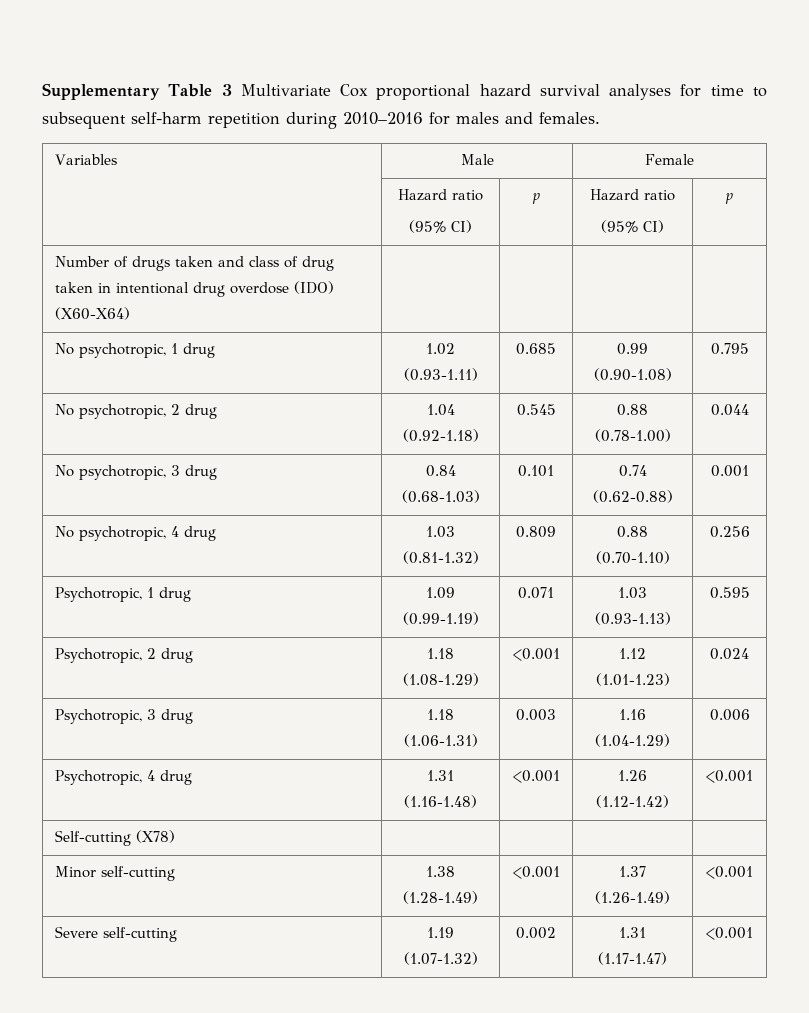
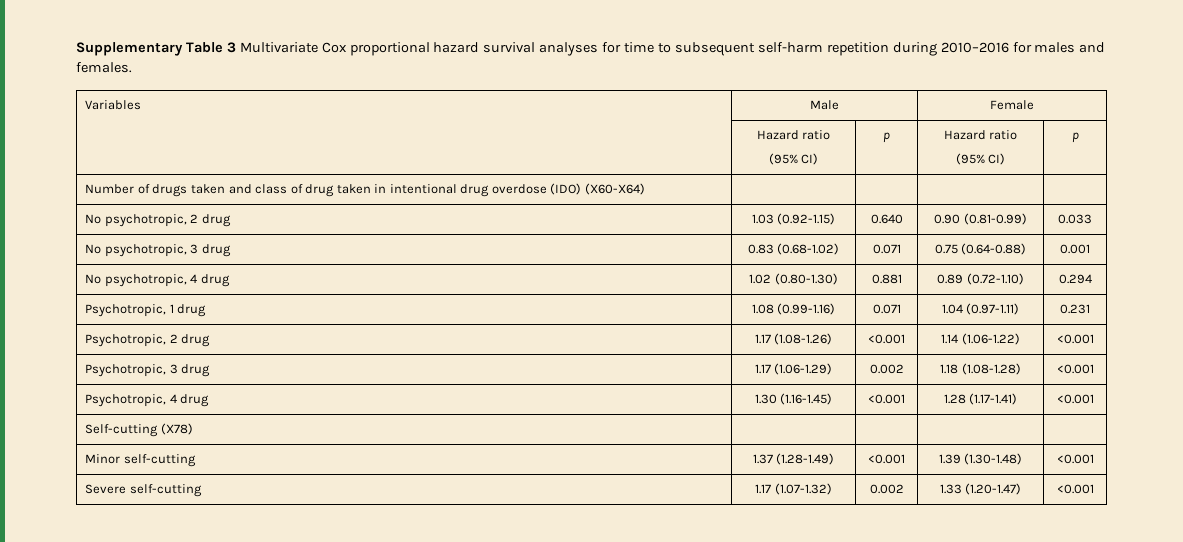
- No psychotropic, 1 drug | 1.02 (0.93-1.11) | 0.685 | 0.99 (0.90-1.08) | 0.795
- No psychotropic, 2 drug | 1.04 (0.92-1.18) | 0.545 | 0.88 (0.78-1.00) | 0.044
+ No psychotropic, 2 drug | 1.03 (0.92-1.15) | 0.640 | 0.90 (0.81-0.99) | 0.033
- No psychotropic, 3 drug | 0.84 (0.68-1.03) | 0.101 | 0.74 (0.62-0.88) | 0.001
+ No psychotropic, 3 drug | 0.83 (0.68-1.02) | 0.071 | 0.75 (0.64-0.88) | 0.001
- No psychotropic, 4 drug | 1.03 (0.81-1.32) | 0.809 | 0.88 (0.70-1.10) | 0.256
+ No psychotropic, 4 drug | 1.02 (0.80-1.30) | 0.881 | 0.89 (0.72-1.10) | 0.294
- Psychotropic, 1 drug | 1.09 (0.99-1.19) | 0.071 | 1.03 (0.93-1.13) | 0.595
+ Psychotropic, 1 drug | 1.08 (0.99-1.16) | 0.071 | 1.04 (0.97-1.11) | 0.231
- Psychotropic, 2 drug | 1.18 (1.08-1.29) | <0.001 | 1.12 (1.01-1.23) | 0.024
+ Psychotropic, 2 drug | 1.17 (1.08-1.26) | <0.001 | 1.14 (1.06-1.22) | <0.001
- Psychotropic, 3 drug | 1.18 (1.06-1.31) | 0.003 | 1.16 (1.04-1.29) | 0.006
+ Psychotropic, 3 drug | 1.17 (1.06-1.29) | 0.002 | 1.18 (1.08-1.28) | <0.001
- Psychotropic, 4 drug | 1.31 (1.16-1.48) | <0.001 | 1.26 (1.12-1.42) | <0.001
+ Psychotropic, 4 drug | 1.30 (1.16-1.45) | <0.001 | 1.28 (1.17-1.41) | <0.001
- Minor self-cutting | 1.38 (1.28-1.49) | <0.001 | 1.37 (1.26-1.49) | <0.001
+ Minor self-cutting | 1.37 (1.28-1.49) | <0.001 | 1.39 (1.30-1.48) | <0.001
- Severe self-cutting | 1.19 (1.07-1.32) | 0.002 | 1.31 (1.17-1.47) | <0.001
+ Severe self-cutting | 1.17 (1.07-1.32) | 0.002 | 1.33 (1.20-1.47) | <0.001

